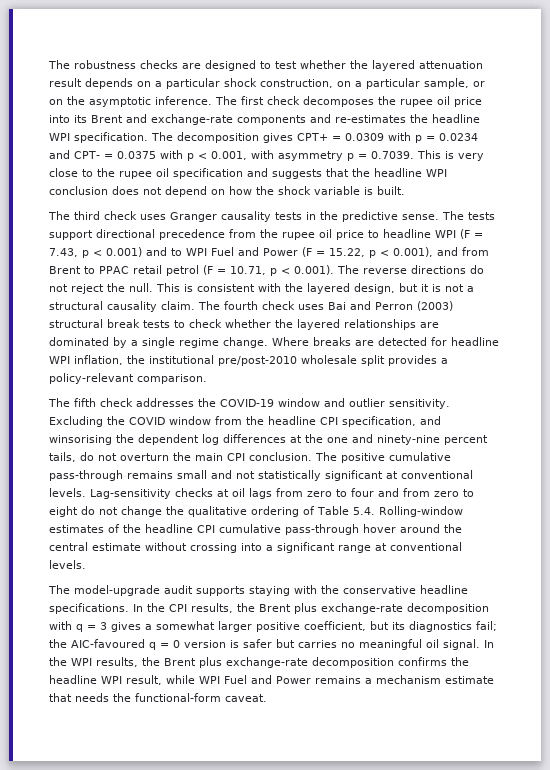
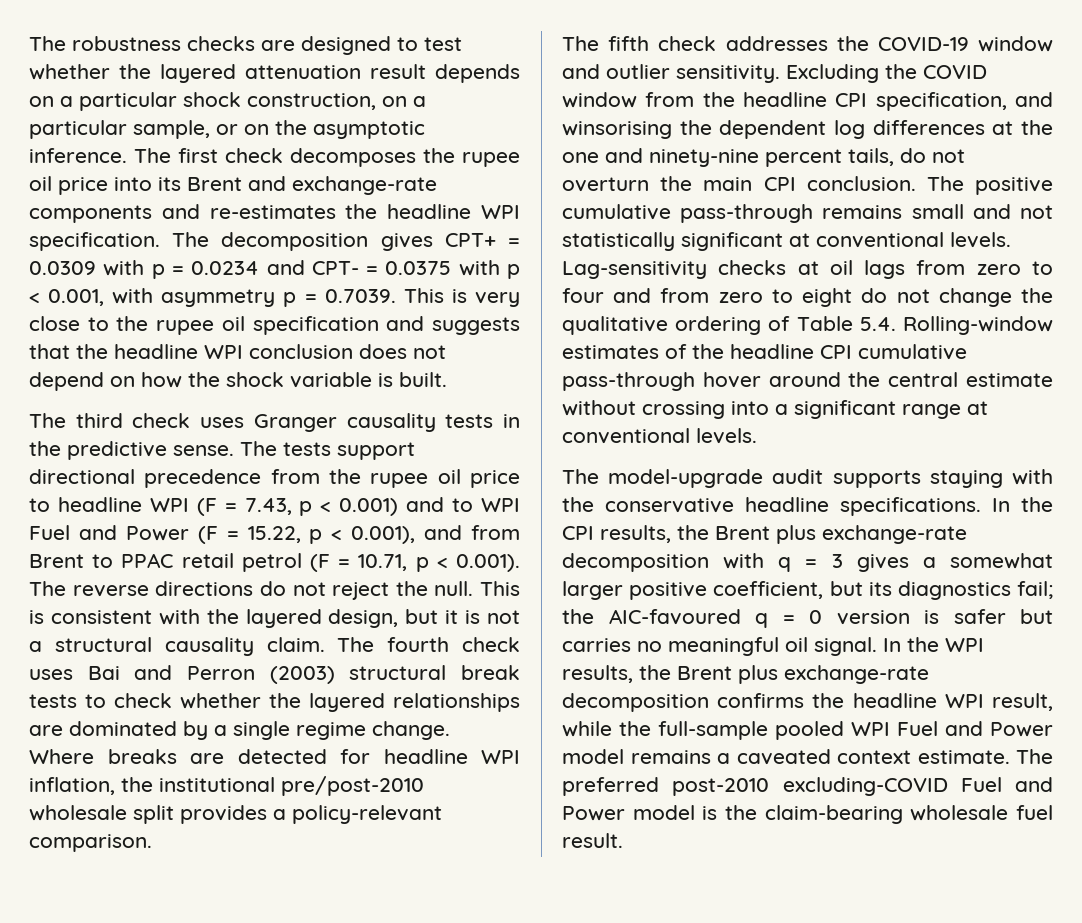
- In the WPI results, the Brent plus exchange-rate decomposition confirms the headline WPI result, while WPI Fuel and Power remains a mechanism estimate that needs the functional-form caveat.
+ In the WPI results, the Brent plus exchange-rate decomposition confirms the headline WPI result, while the full-sample pooled WPI Fuel and Power model remains a caveated context estimate. The preferred post-2010 excluding-COVID Fuel and Power model is the claim-bearing wholesale fuel result.

